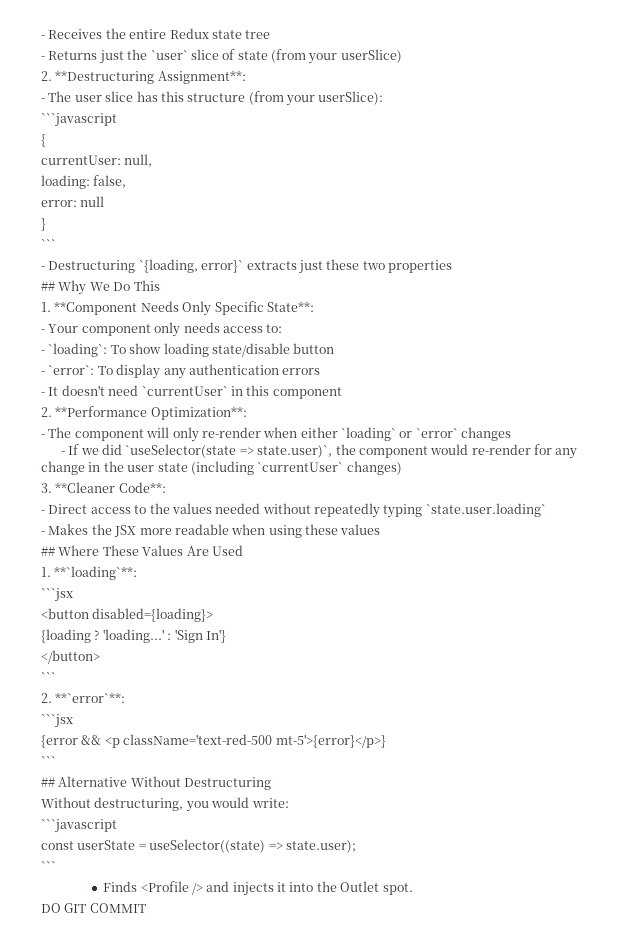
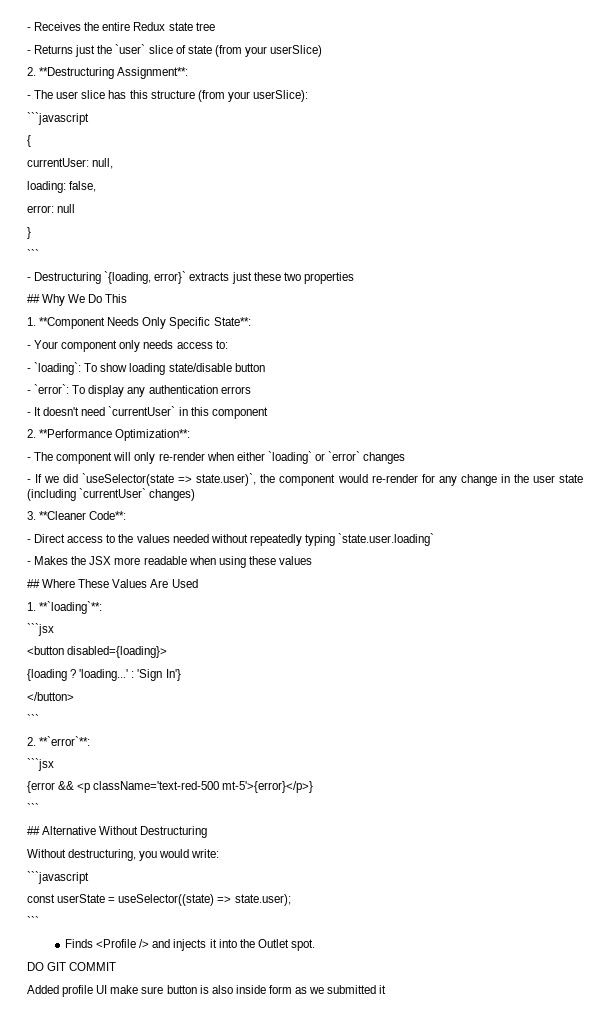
+ Added profile UI make sure button is also inside form as we submitted it

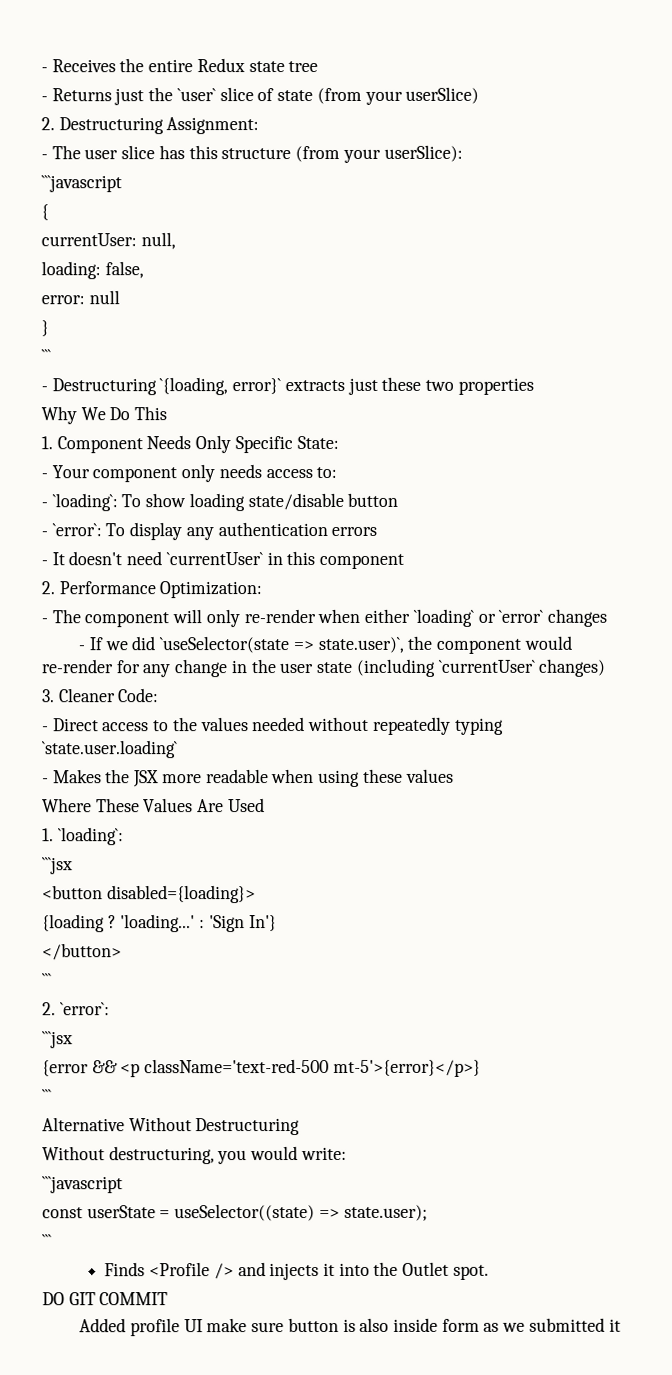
- 2. **Destructuring Assignment**:
+ 2. Destructuring Assignment:
- ## Why We Do This
+ Why We Do This
- 1. **Component Needs Only Specific State**:
+ 1. Component Needs Only Specific State:
- 2. **Performance Optimization**:
+ 2. Performance Optimization:
- 3. **Cleaner Code**:
+ 3. Cleaner Code:
- ## Where These Values Are Used
+ Where These Values Are Used
- 1. **`loading`**:
+ 1. `loading`:
- 2. **`error`**:
+ 2. `error`:
- ## Alternative Without Destructuring
+ Alternative Without Destructuring

